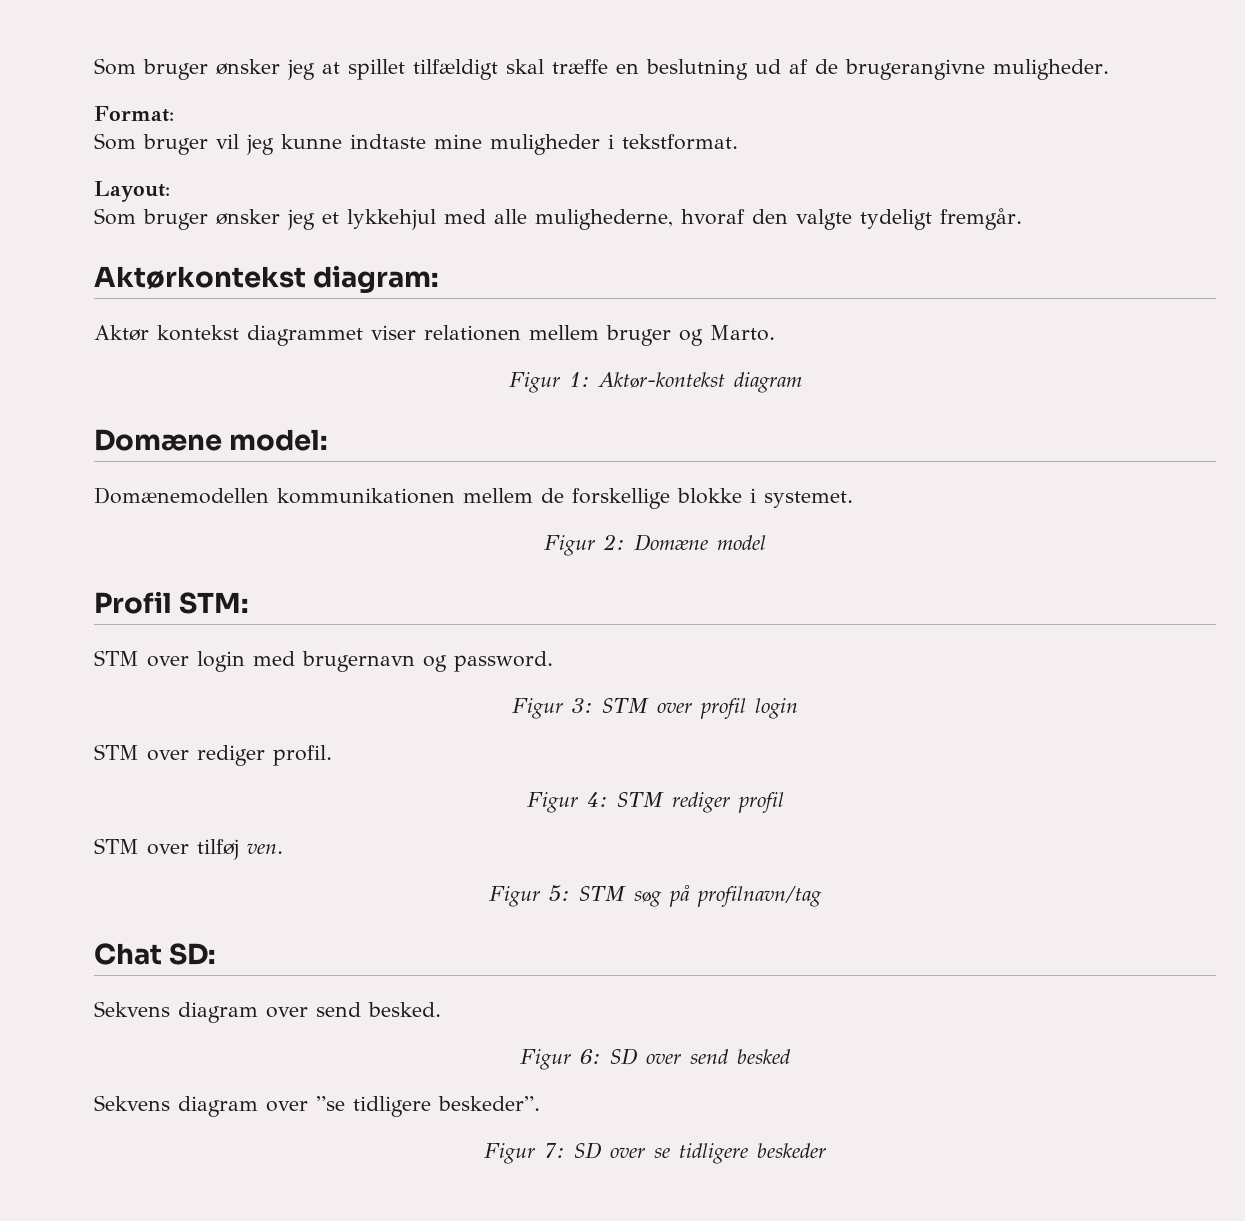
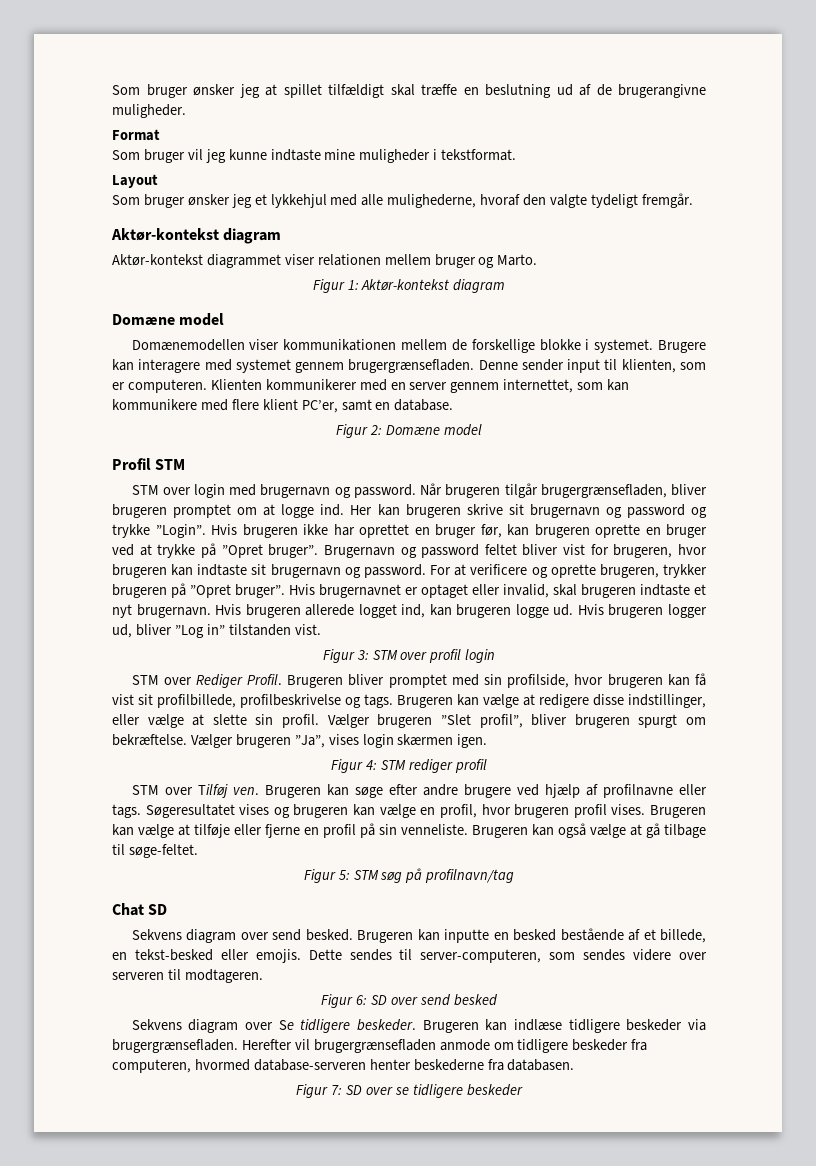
- Format:
+ Format
- Layout:
+ Layout
  Som bruger ønsker jeg et lykkehjul med alle mulighederne, hvoraf den valgte tydeligt fremgår.
- Aktørkontekst diagram:
- Aktør kontekst diagrammet viser relationen mellem bruger og Marto.
+ Aktør-kontekst diagram
+ Aktør-kontekst diagrammet viser relationen mellem bruger og Marto.
  Figur 1: Aktør-kontekst diagram
- Domæne model:
+ Domæne model
- Domænemodellen kommunikationen mellem de forskellige blokke i systemet.
+ Domænemodellen viser kommunikationen mellem de forskellige blokke i systemet. Brugere kan interagere med systemet gennem brugergrænsefladen. Denne sender input til klienten, som er computeren. Klienten kommunikerer med en server gennem internettet, som kan kommunikere med flere klient PC’er, samt en database.
- Profil STM:
+ Profil STM
+ Når brugeren tilgår brugergrænsefladen, bliver brugeren promptet om at logge ind. Her kan brugeren skrive sit brugernavn og password og trykke ”Login”. Hvis brugeren ikke har oprettet en bruger før, kan brugeren oprette en bruger ved at trykke på ”Opret bruger”. Brugernavn og password feltet bliver vist for brugeren, hvor brugeren kan indtaste sit brugernavn og password. For at verificere og oprette brugeren, trykker brugeren på ”Opret bruger”. Hvis brugernavnet er optaget eller invalid, skal brugeren indtaste et nyt brugernavn. Hvis brugeren allerede logget ind, kan brugeren logge ud. Hvis brugeren logger ud, bliver ”Log in” tilstanden vist.
- STM over rediger profil.
+ STM over Rediger Profil. Brugeren bliver promptet med sin profilside, hvor brugeren kan få vist sit profilbillede, profilbeskrivelse og tags. Brugeren kan vælge at redigere disse indstillinger, eller vælge at slette sin profil. Vælger brugeren ”Slet profil”, bliver brugeren spurgt om bekræftelse. Vælger brugeren ”Ja”, vises login skærmen igen.
- STM over tilføj ven.
+ STM over Tilføj ven. Brugeren kan søge efter andre brugere ved hjælp af profilnavne eller tags. Søgeresultatet vises og brugeren kan vælge en profil, hvor brugeren profil vises. Brugeren kan vælge at tilføje eller fjerne en profil på sin venneliste. Brugeren kan også vælge at gå tilbage til søge-feltet.
- Chat SD:
+ Chat SD
+ Brugeren kan inputte en besked bestående af et billede, en tekst-besked eller emojis. Dette sendes til server-computeren, som sendes videre over serveren til modtageren.
- Sekvens diagram over ”se tidligere beskeder”.
+ Sekvens diagram over Se tidligere beskeder. Brugeren kan indlæse tidligere beskeder via brugergrænsefladen. Herefter vil brugergrænsefladen anmode om tidligere beskeder fra computeren, hvormed database-serveren henter beskederne fra databasen.

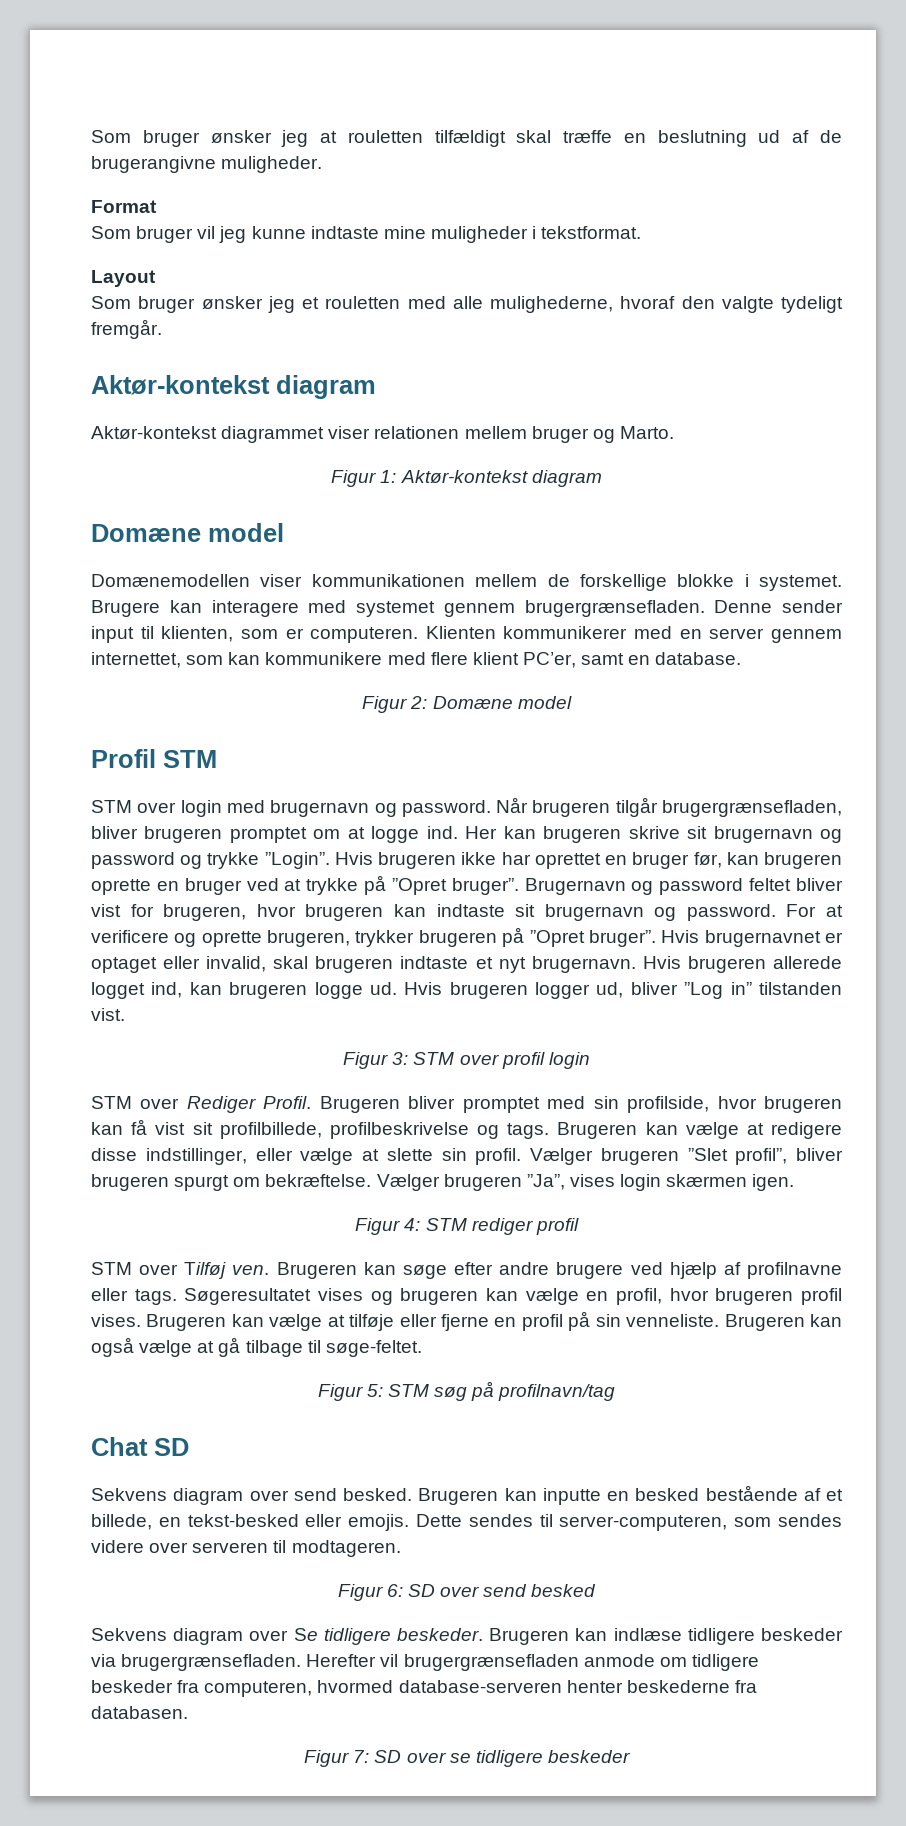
- Som bruger ønsker jeg at spillet tilfældigt skal træffe en beslutning ud af de brugerangivne muligheder.
+ Som bruger ønsker jeg at rouletten tilfældigt skal træffe en beslutning ud af de brugerangivne muligheder.
- Som bruger ønsker jeg et lykkehjul med alle mulighederne, hvoraf den valgte tydeligt fremgår.
+ Som bruger ønsker jeg et rouletten med alle mulighederne, hvoraf den valgte tydeligt fremgår.

